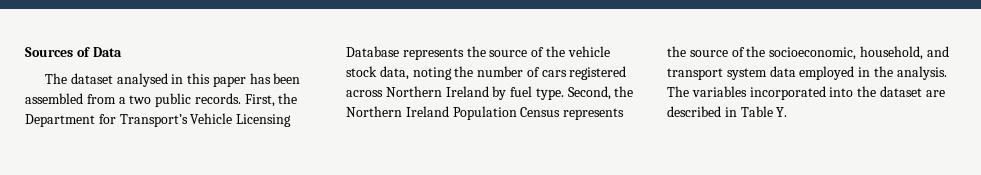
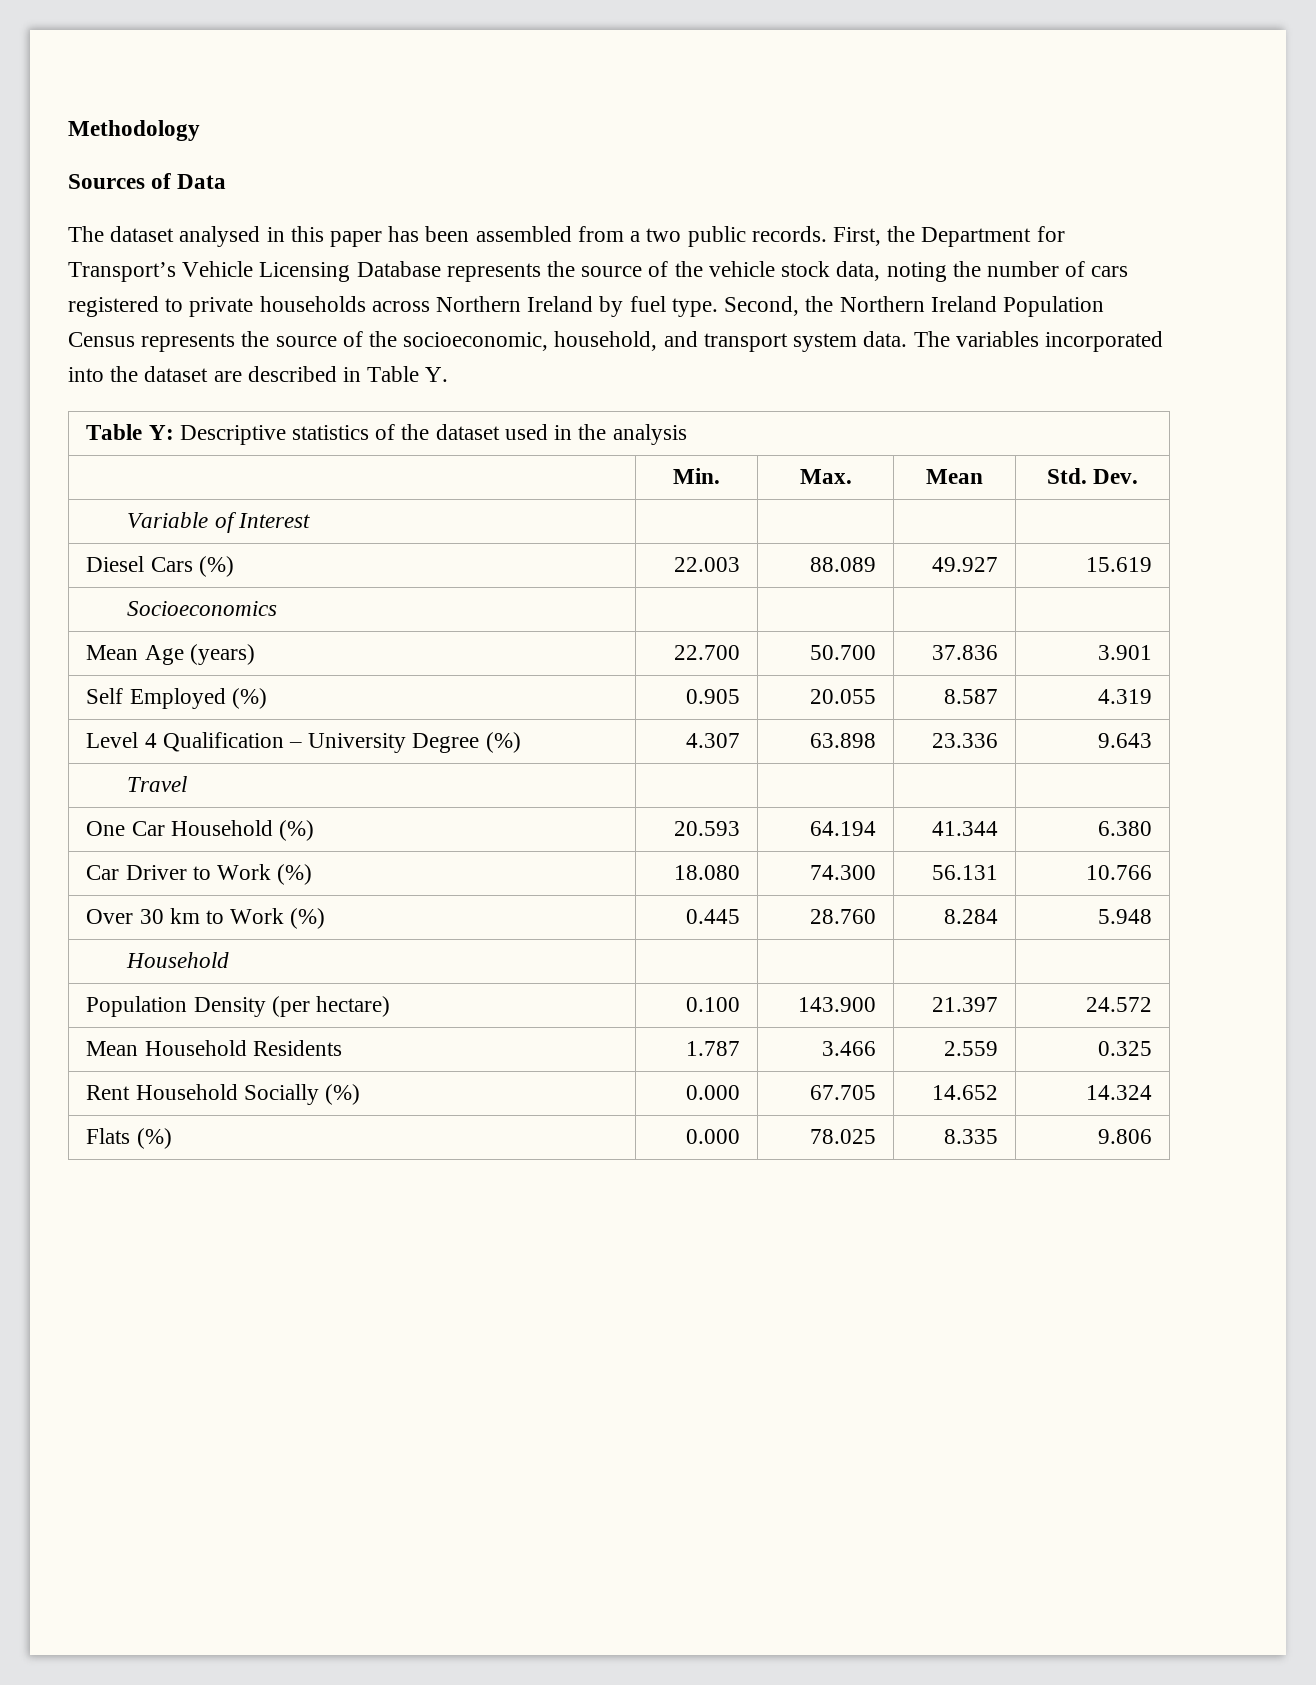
+ Methodology
- First, the Department for Transport’s Vehicle Licensing Database represents the source of the vehicle stock data, noting the number of cars registered across Northern Ireland by fuel type.
+ First, the Department for Transport’s Vehicle Licensing Database represents the source of the vehicle stock data, noting the number of cars registered to private households across Northern Ireland by fuel type.
- Second, the Northern Ireland Population Census represents the source of the socioeconomic, household, and transport system data employed in the analysis.
+ Second, the Northern Ireland Population Census represents the source of the socioeconomic, household, and transport system data.
+ Table Y: Descriptive statistics of the dataset used in the analysis
+ | Min. | Max. | Mean | Std. Dev.
+ Variable of Interest | | | |
+ Diesel Cars (%) | 22.003 | 88.089 | 49.927 | 15.619
+ Socioeconomics | | | |
+ Mean Age (years) | 22.700 | 50.700 | 37.836 | 3.901
+ Self Employed (%) | 0.905 | 20.055 | 8.587 | 4.319
+ Level 4 Qualification – University Degree (%) | 4.307 | 63.898 | 23.336 | 9.643
+ Travel | | | |
+ One Car Household (%) | 20.593 | 64.194 | 41.344 | 6.380
+ Car Driver to Work (%) | 18.080 | 74.300 | 56.131 | 10.766
+ Over 30 km to Work (%) | 0.445 | 28.760 | 8.284 | 5.948
+ Household | | | |
+ Population Density (per hectare) | 0.100 | 143.900 | 21.397 | 24.572
+ Mean Household Residents | 1.787 | 3.466 | 2.559 | 0.325
+ Rent Household Socially (%) | 0.000 | 67.705 | 14.652 | 14.324
+ Flats (%) | 0.000 | 78.025 | 8.335 | 9.806

